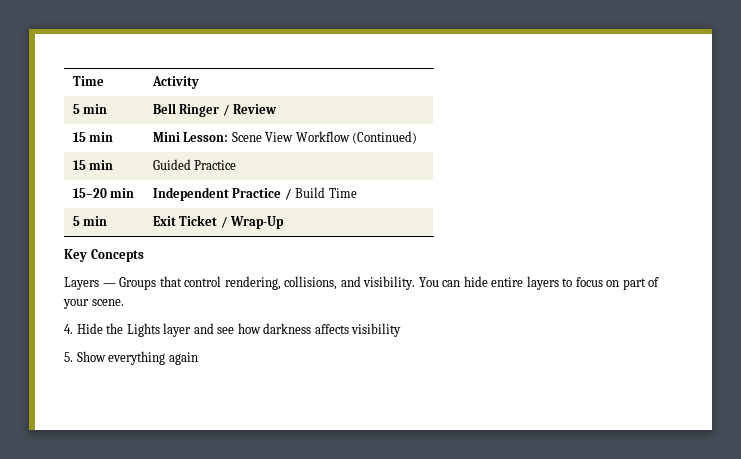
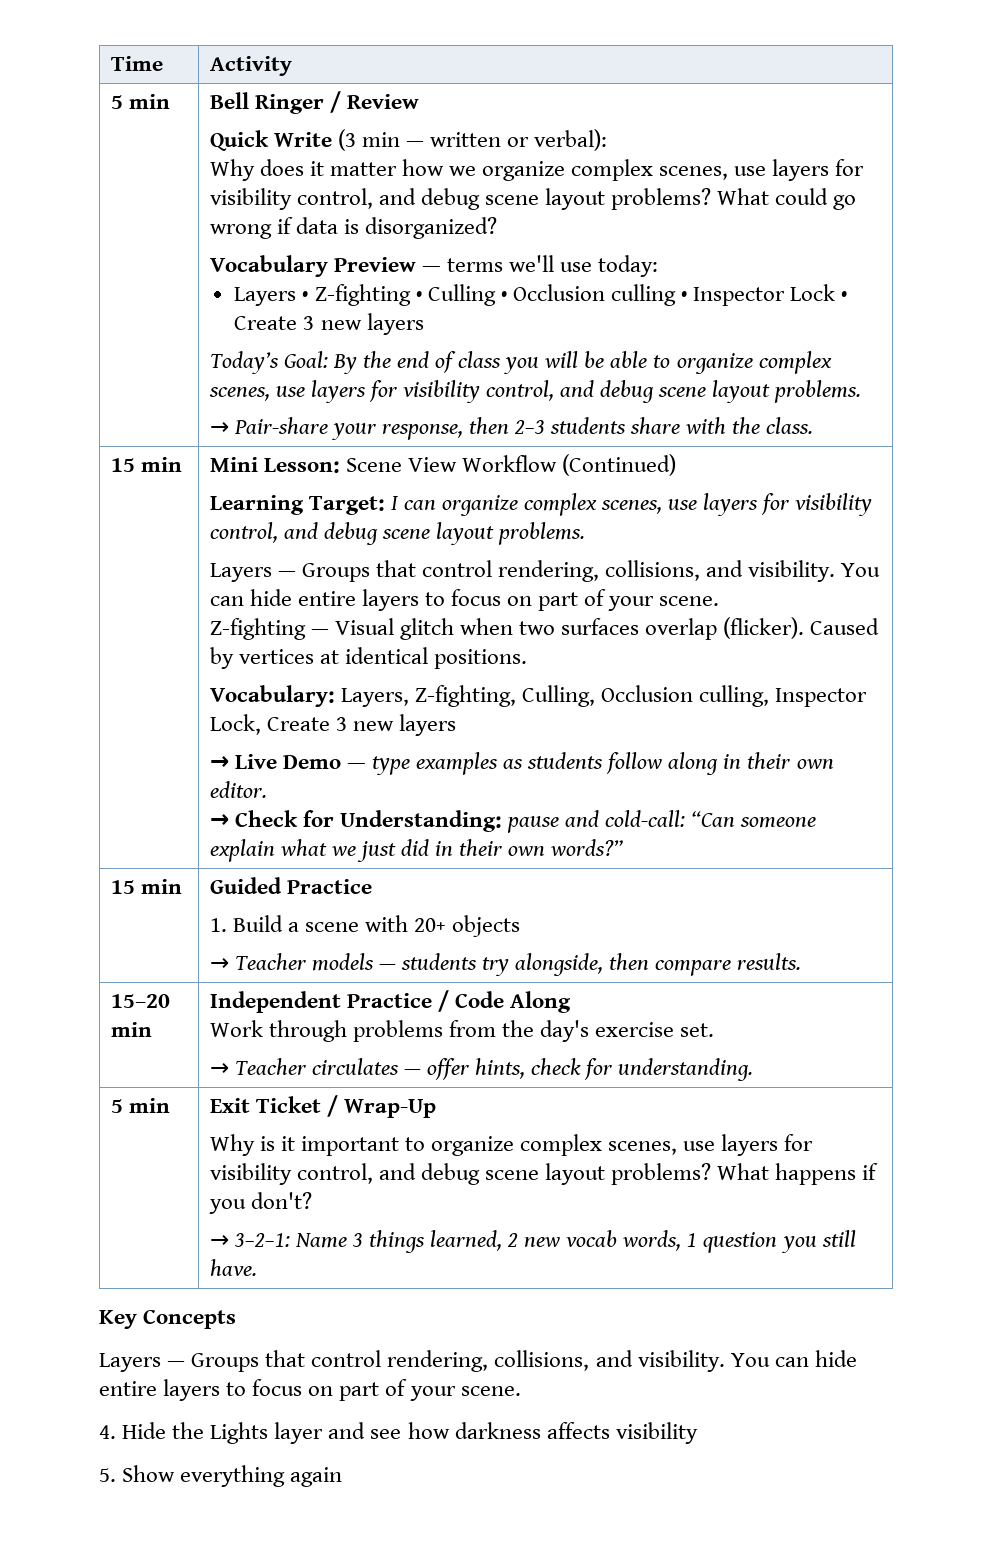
+ Quick Write (3 min — written or verbal):
+ Why does it matter how we organize complex scenes, use layers for visibility control, and debug scene layout problems? What could go wrong if data is disorganized?
+ Vocabulary Preview — terms we'll use today:
+ Layers • Z-fighting • Culling • Occlusion culling • Inspector Lock • Create 3 new layers
+ Today’s Goal: By the end of class you will be able to organize complex scenes, use layers for visibility control, and debug scene layout problems.
+ → Pair-share your response, then 2–3 students share with the class.
+ Learning Target: I can organize complex scenes, use layers for visibility control, and debug scene layout problems.
+ Layers — Groups that control rendering, collisions, and visibility. You can hide entire layers to focus on part of your scene.
+ Z-fighting — Visual glitch when two surfaces overlap (flicker). Caused by vertices at identical positions.
+ Vocabulary: Layers, Z-fighting, Culling, Occlusion culling, Inspector Lock, Create 3 new layers
+ → Live Demo — type examples as students follow along in their own editor.
+ → Check for Understanding: pause and cold-call: “Can someone explain what we just did in their own words?”
  15 min | Guided Practice
+ 1. Build a scene with 20+ objects
+ → Teacher models — students try alongside, then compare results.
- 15–20 min | Independent Practice / Build Time
+ 15–20 min | Independent Practice / Code Along
+ Work through problems from the day's exercise set.
+ → Teacher circulates — offer hints, check for understanding.
+ Why is it important to organize complex scenes, use layers for visibility control, and debug scene layout problems? What happens if you don't?
+ → 3–2–1: Name 3 things learned, 2 new vocab words, 1 question you still have.

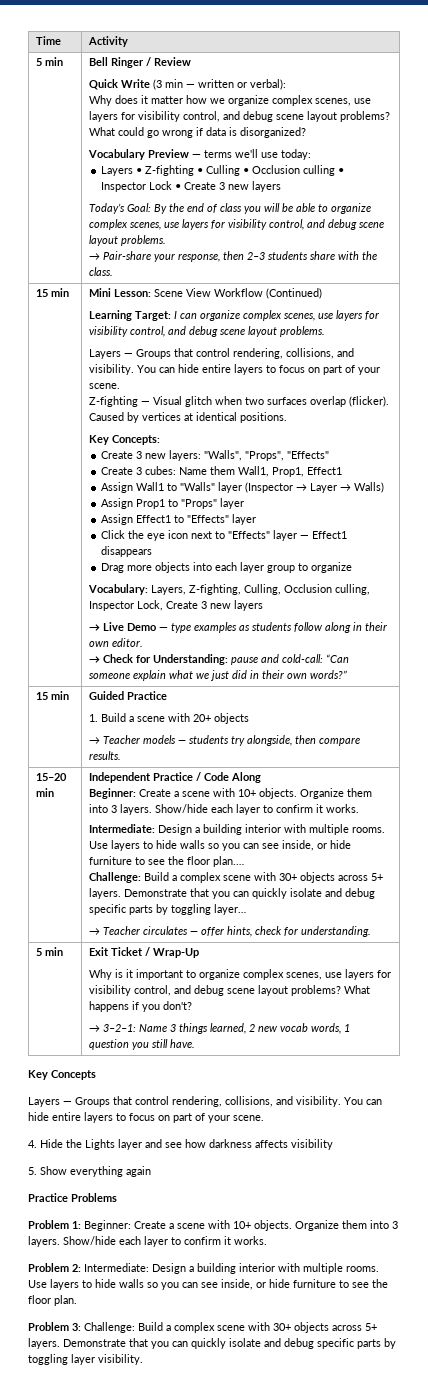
+ Key Concepts:
+ Create 3 new layers: "Walls", "Props", "Effects"
+ Create 3 cubes: Name them Wall1, Prop1, Effect1
+ Assign Wall1 to "Walls" layer (Inspector → Layer → Walls)
+ Assign Prop1 to "Props" layer
+ Assign Effect1 to "Effects" layer
+ Click the eye icon next to "Effects" layer — Effect1 disappears
+ Drag more objects into each layer group to organize
  Independent Practice / Code Along
- Work through problems from the day's exercise set.
+ Beginner: Create a scene with 10+ objects. Organize them into 3 layers. Show/hide each layer to confirm it works.
+ Intermediate: Design a building interior with multiple rooms. Use layers to hide walls so you can see inside, or hide furniture to see the floor plan.…
+ Challenge: Build a complex scene with 30+ objects across 5+ layers. Demonstrate that you can quickly isolate and debug specific parts by toggling layer…
+ Practice Problems
+ Problem 1: Beginner: Create a scene with 10+ objects. Organize them into 3 layers. Show/hide each layer to confirm it works.
+ Problem 2: Intermediate: Design a building interior with multiple rooms. Use layers to hide walls so you can see inside, or hide furniture to see the floor plan.
+ Problem 3: Challenge: Build a complex scene with 30+ objects across 5+ layers. Demonstrate that you can quickly isolate and debug specific parts by toggling layer visibility.

